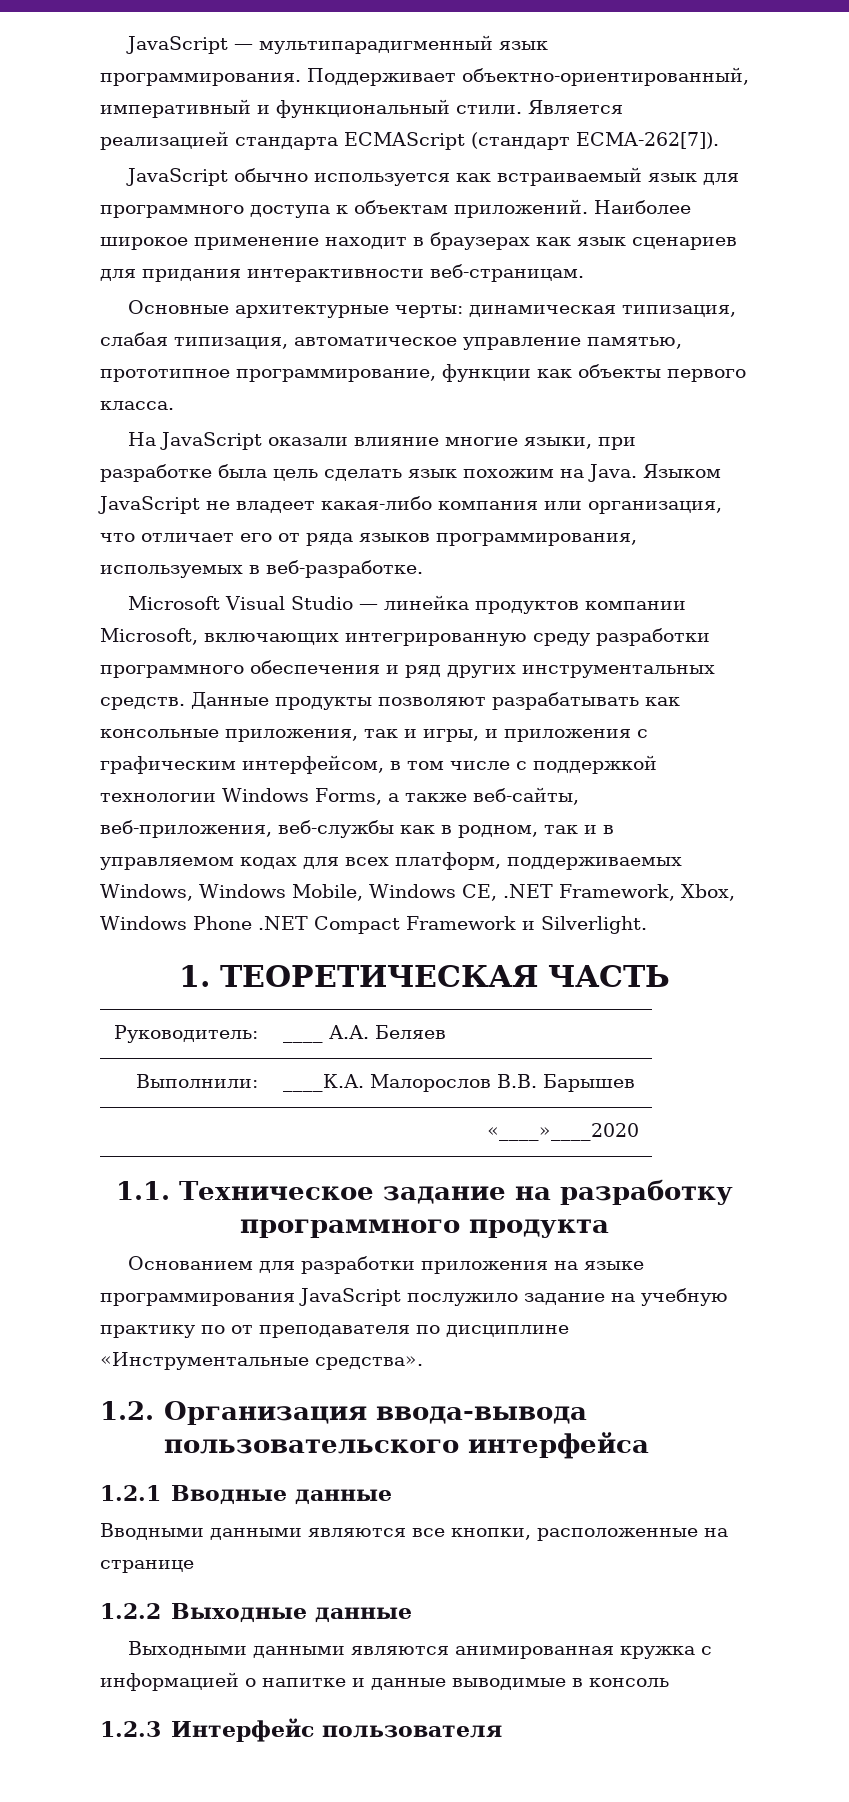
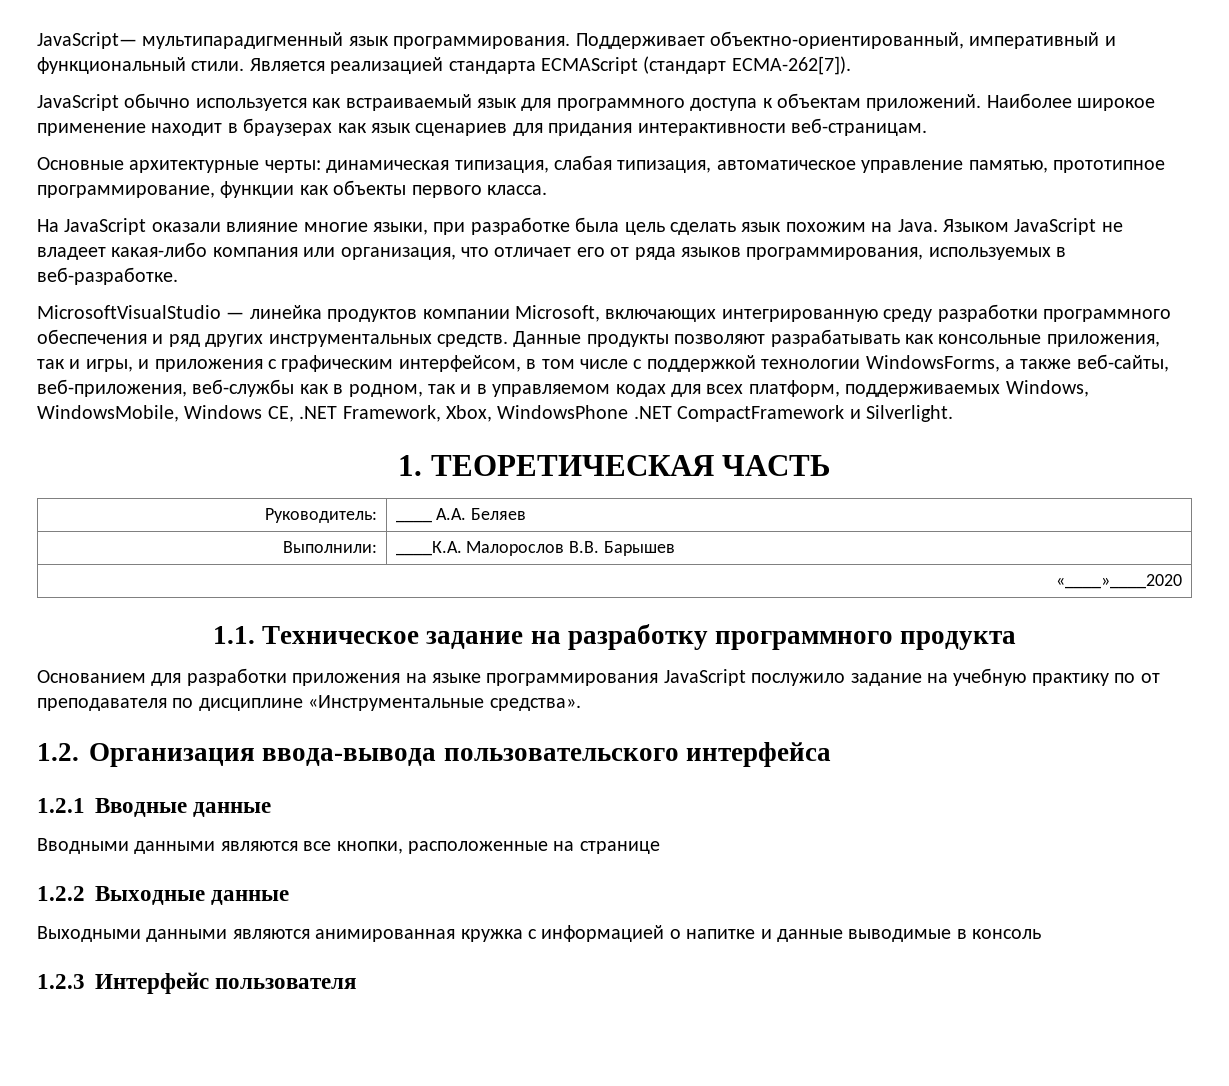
- JavaScript — мультипарадигменный язык программирования.
+ JavaScript— мультипарадигменный язык программирования.
- Microsoft Visual Studio — линейка продуктов компании Microsoft, включающих интегрированную среду разработки программного обеспечения и ряд других инструментальных средств.
+ MicrosoftVisualStudio — линейка продуктов компании Microsoft, включающих интегрированную среду разработки программного обеспечения и ряд других инструментальных средств.
- Данные продукты позволяют разрабатывать как консольные приложения, так и игры, и приложения с графическим интерфейсом, в том числе с поддержкой технологии Windows Forms, а также веб-сайты, веб-приложения, веб-службы как в родном, так и в управляемом кодах для всех платформ, поддерживаемых Windows, Windows Mobile, Windows CE, .NET Framework, Xbox, Windows Phone .NET Compact Framework и Silverlight.
+ Данные продукты позволяют разрабатывать как консольные приложения, так и игры, и приложения с графическим интерфейсом, в том числе с поддержкой технологии WindowsForms, а также веб-сайты, веб-приложения, веб-службы как в родном, так и в управляемом кодах для всех платформ, поддерживаемых Windows, WindowsMobile, Windows CE, .NET Framework, Xbox, WindowsPhone .NET CompactFramework и Silverlight.

